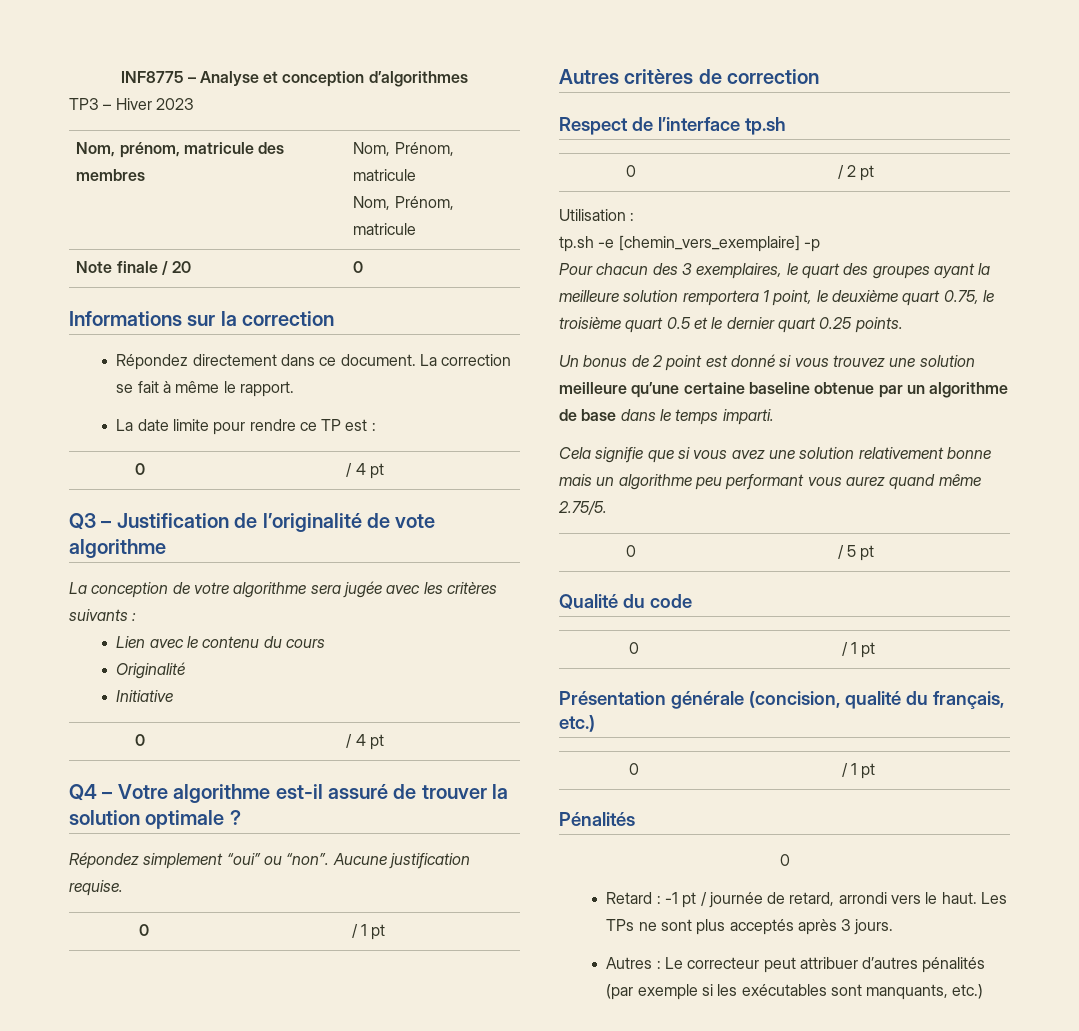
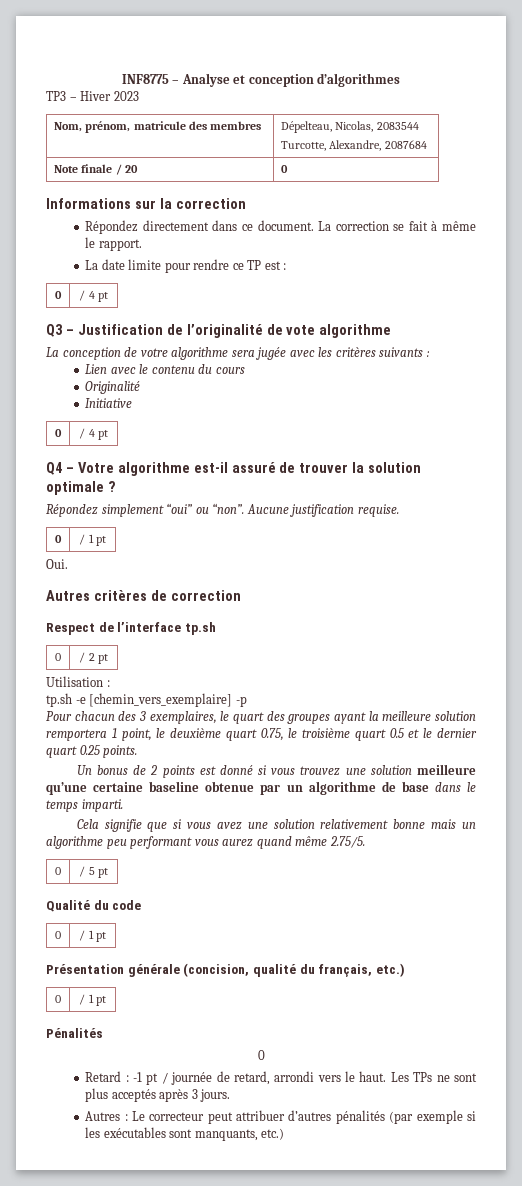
- Nom, prénom, matricule des membres | Nom, Prénom, matricule
- Nom, Prénom, matricule
+ Nom, prénom, matricule des membres | Dépelteau, Nicolas, 2083544
+ Turcotte, Alexandre, 2087684
+ Oui.
- Un bonus de 2 point est donné si vous trouvez une solution meilleure qu’une certaine baseline obtenue par un algorithme de base dans le temps imparti.
+ Un bonus de 2 points est donné si vous trouvez une solution meilleure qu’une certaine baseline obtenue par un algorithme de base dans le temps imparti.

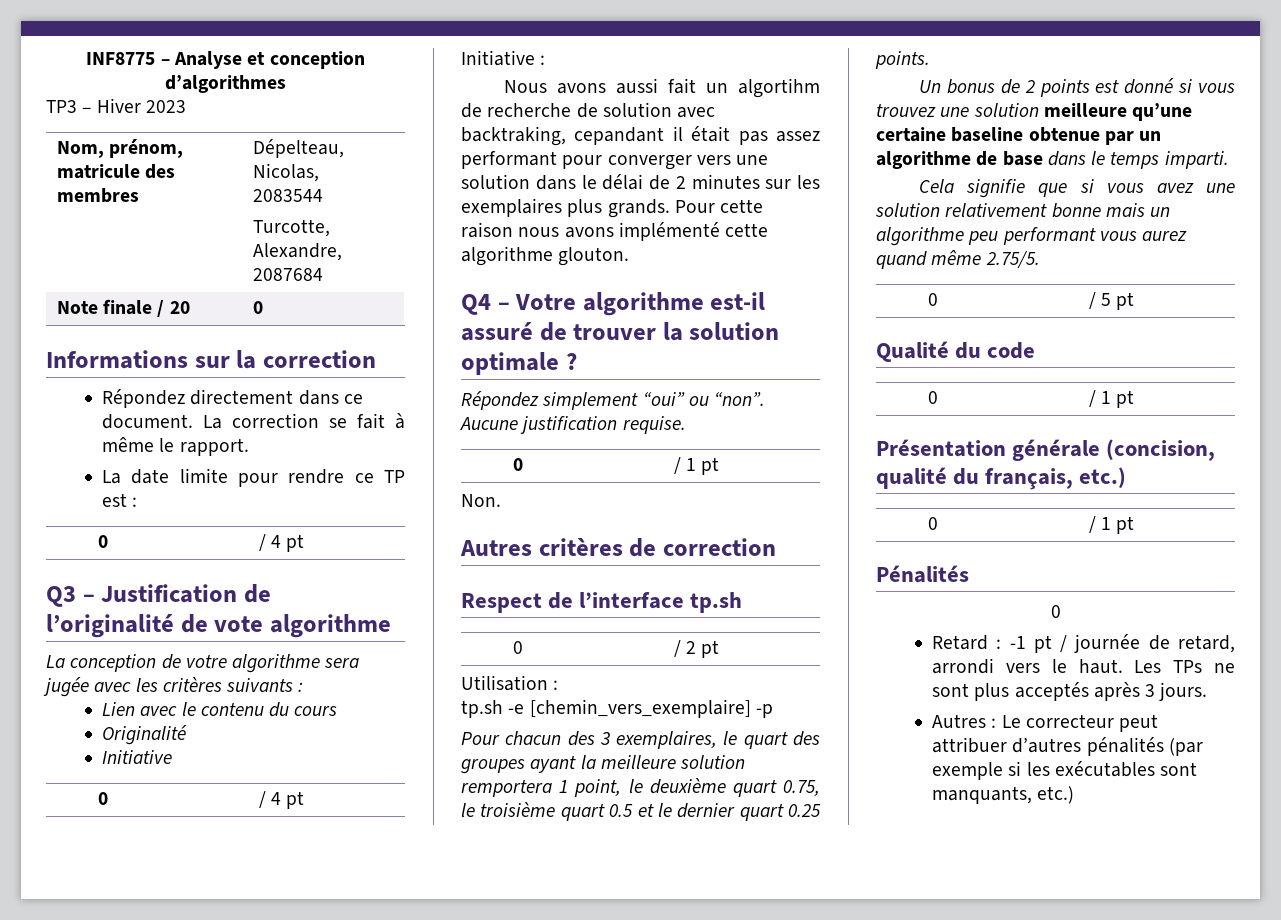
+ Initiative :
+ Nous avons aussi fait un algortihm de recherche de solution avec backtraking, cepandant il était pas assez performant pour converger vers une solution dans le délai de 2 minutes sur les exemplaires plus grands. Pour cette raison nous avons implémenté cette algorithme glouton.
- Oui.
+ Non.

